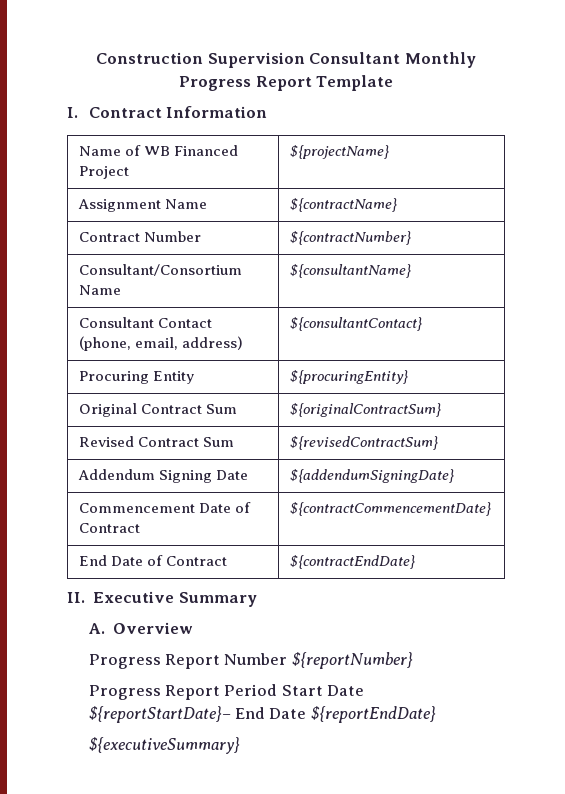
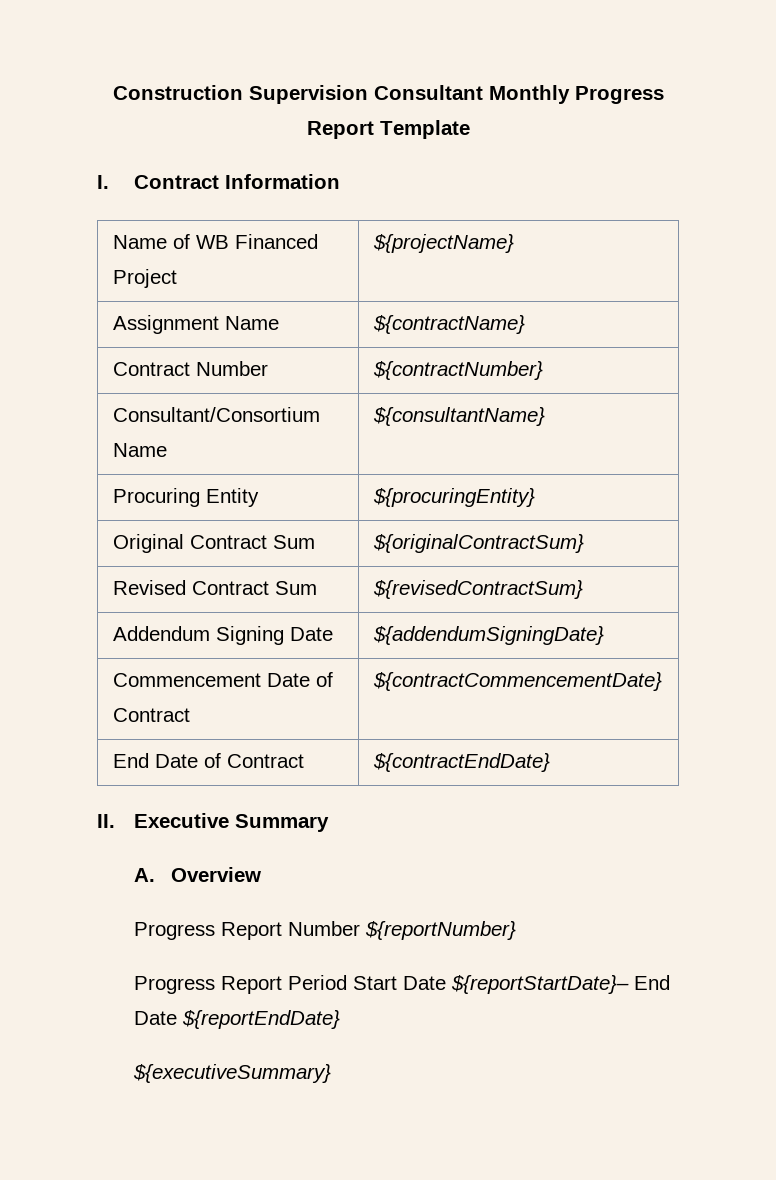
- Consultant Contact (phone, email, address) | ${consultantContact}

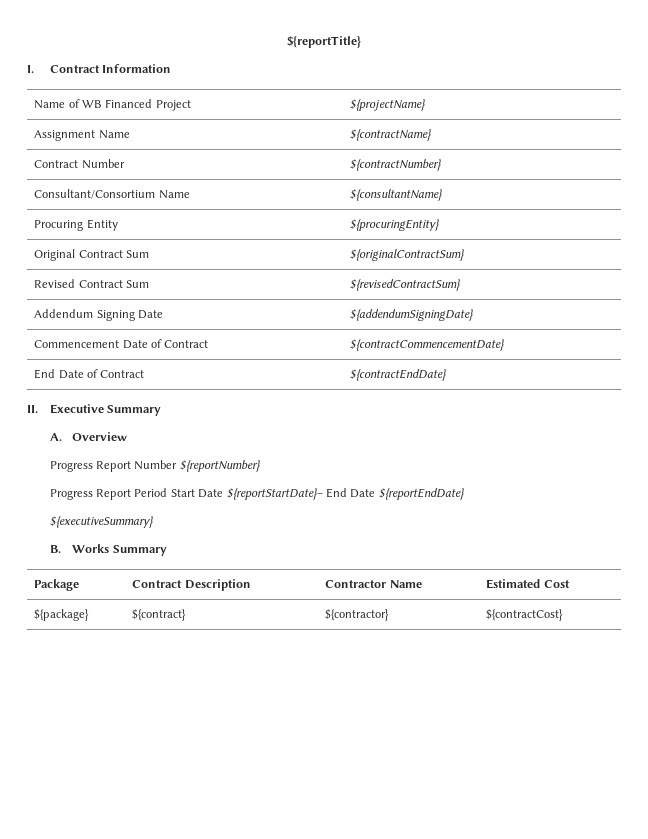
- Construction Supervision Consultant Monthly Progress Report Template
+ ${reportTitle}
+ B. Works Summary
+ Package | Contract Description | Contractor Name | Estimated Cost
+ ${package} | ${contract} | ${contractor} | ${contractCost}

